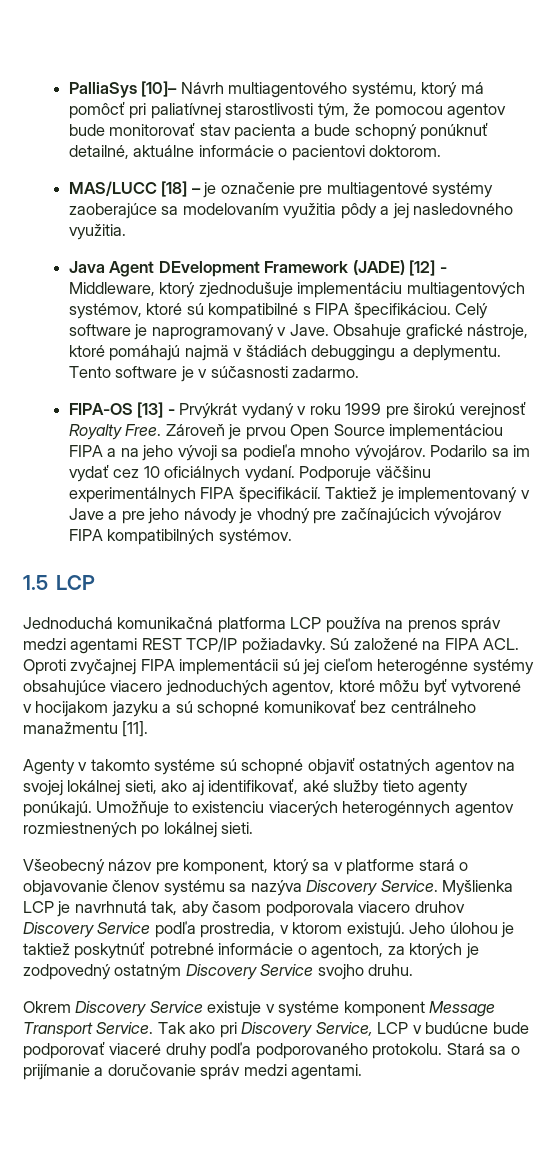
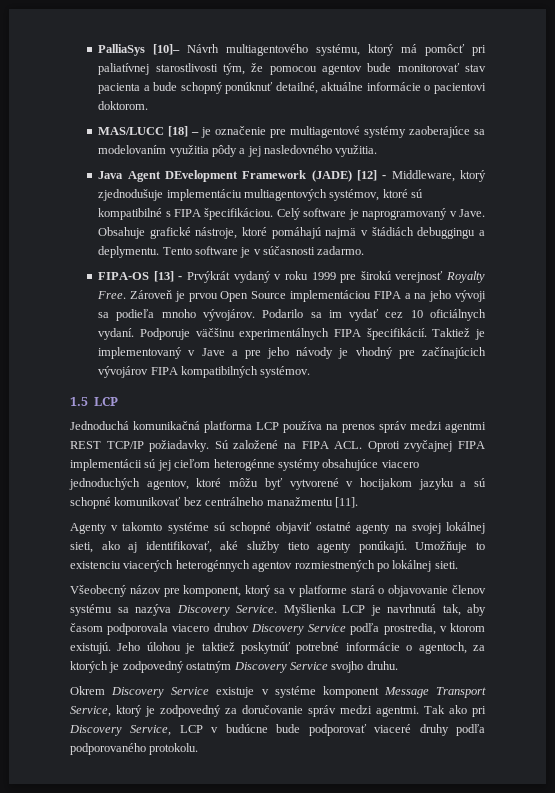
- Jednoduchá komunikačná platforma LCP používa na prenos správ medzi agentami REST TCP/IP požiadavky.
+ Jednoduchá komunikačná platforma LCP používa na prenos správ medzi agentmi REST TCP/IP požiadavky.
- Agenty v takomto systéme sú schopné objaviť ostatných agentov na svojej lokálnej sieti, ako aj identifikovať, aké služby tieto agenty ponúkajú.
+ Agenty v takomto systéme sú schopné objaviť ostatné agenty na svojej lokálnej sieti, ako aj identifikovať, aké služby tieto agenty ponúkajú.
- Okrem Discovery Service existuje v systéme komponent Message Transport Service.
+ Okrem Discovery Service existuje v systéme komponent Message Transport Service, ktorý je zodpovedný za doručovanie správ medzi agentmi.
- Stará sa o prijímanie a doručovanie správ medzi agentami.

